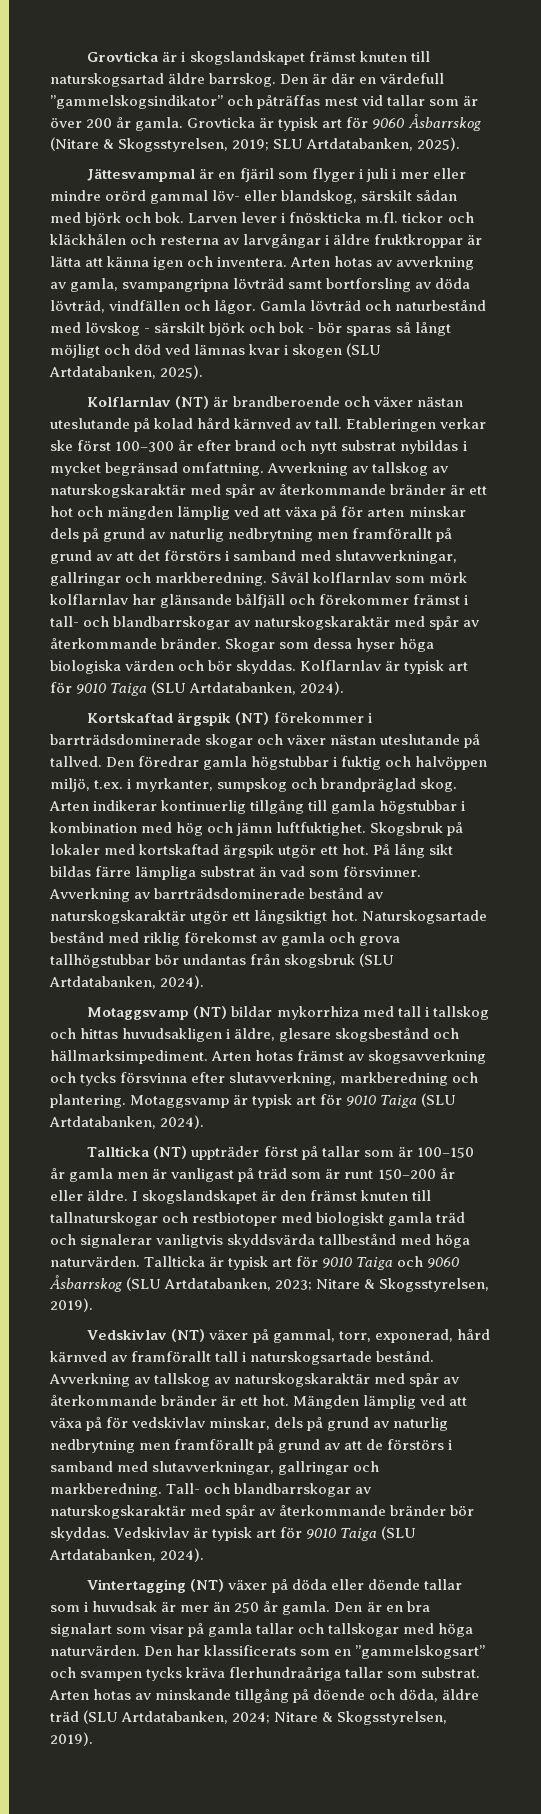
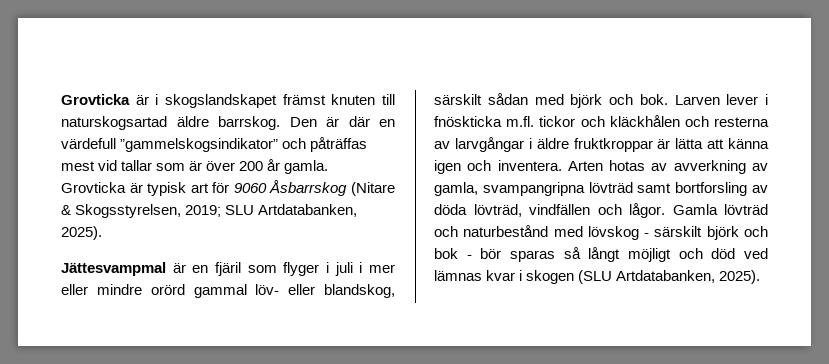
- Kolflarnlav (NT) är brandberoende och växer nästan uteslutande på kolad hård kärnved av tall. Etableringen verkar ske först 100–300 år efter brand och nytt substrat nybildas i mycket begränsad omfattning. Avverkning av tallskog av naturskogskaraktär med spår av återkommande bränder är ett hot och mängden lämplig ved att växa på för arten minskar dels på grund av naturlig nedbrytning men framförallt på grund av att det förstörs i samband med slutavverkningar, gallringar och markberedning. Såväl kolflarnlav som mörk kolflarnlav har glänsande bålfjäll och förekommer främst i tall- och blandbarrskogar av naturskogskaraktär med spår av återkommande bränder. Skogar som dessa hyser höga biologiska värden och bör skyddas. Kolflarnlav är typisk art för 9010 Taiga (SLU Artdatabanken, 2024).
- Kortskaftad ärgspik (NT) förekommer i barrträdsdominerade skogar och växer nästan uteslutande på tallved. Den föredrar gamla högstubbar i fuktig och halvöppen miljö, t.ex. i myrkanter, sumpskog och brandpräglad skog. Arten indikerar kontinuerlig tillgång till gamla högstubbar i kombination med hög och jämn luftfuktighet. Skogsbruk på lokaler med kortskaftad ärgspik utgör ett hot. På lång sikt bildas färre lämpliga substrat än vad som försvinner. Avverkning av barrträdsdominerade bestånd av naturskogskaraktär utgör ett långsiktigt hot. Naturskogsartade bestånd med riklig förekomst av gamla och grova tallhögstubbar bör undantas från skogsbruk (SLU Artdatabanken, 2024).
- Motaggsvamp (NT) bildar mykorrhiza med tall i tallskog och hittas huvudsakligen i äldre, glesare skogsbestånd och hällmarksimpediment. Arten hotas främst av skogsavverkning och tycks försvinna efter slutavverkning, markberedning och plantering. Motaggsvamp är typisk art för 9010 Taiga (SLU Artdatabanken, 2024).
- Tallticka (NT) uppträder först på tallar som är 100–150 år gamla men är vanligast på träd som är runt 150–200 år eller äldre. I skogslandskapet är den främst knuten till tallnaturskogar och restbiotoper med biologiskt gamla träd och signalerar vanligtvis skyddsvärda tallbestånd med höga naturvärden. Tallticka är typisk art för 9010 Taiga och 9060 Åsbarrskog (SLU Artdatabanken, 2023; Nitare & Skogsstyrelsen, 2019).
- Vedskivlav (NT) växer på gammal, torr, exponerad, hård kärnved av framförallt tall i naturskogsartade bestånd. Avverkning av tallskog av naturskogskaraktär med spår av återkommande bränder är ett hot. Mängden lämplig ved att växa på för vedskivlav minskar, dels på grund av naturlig nedbrytning men framförallt på grund av att de förstörs i samband med slutavverkningar, gallringar och markberedning. Tall- och blandbarrskogar av naturskogskaraktär med spår av återkommande bränder bör skyddas. Vedskivlav är typisk art för 9010 Taiga (SLU Artdatabanken, 2024).
- Vintertagging (NT) växer på döda eller döende tallar som i huvudsak är mer än 250 år gamla. Den är en bra signalart som visar på gamla tallar och tallskogar med höga naturvärden. Den har klassificerats som en ”gammelskogsart” och svampen tycks kräva flerhundraåriga tallar som substrat. Arten hotas av minskande tillgång på döende och döda, äldre träd (SLU Artdatabanken, 2024; Nitare & Skogsstyrelsen, 2019).

